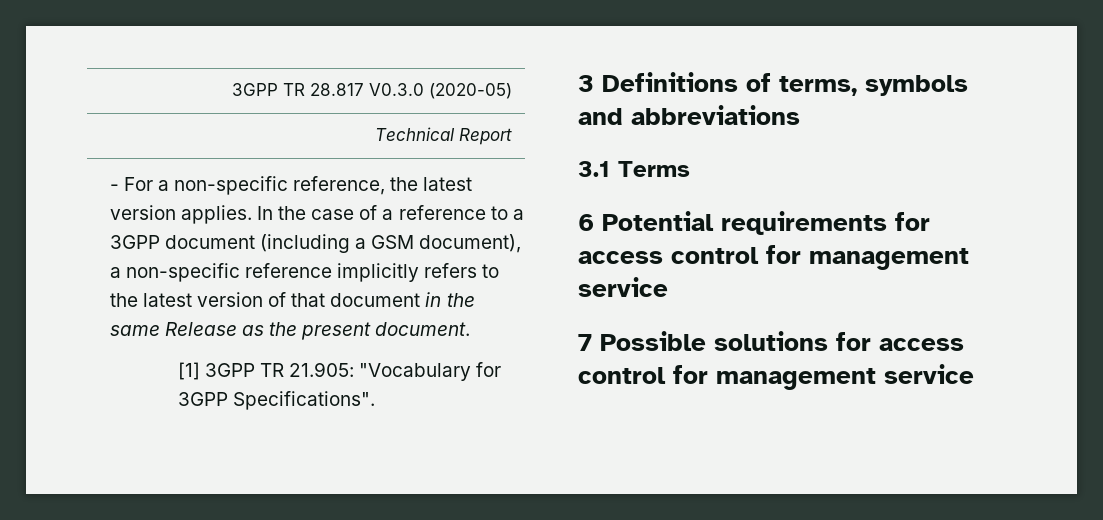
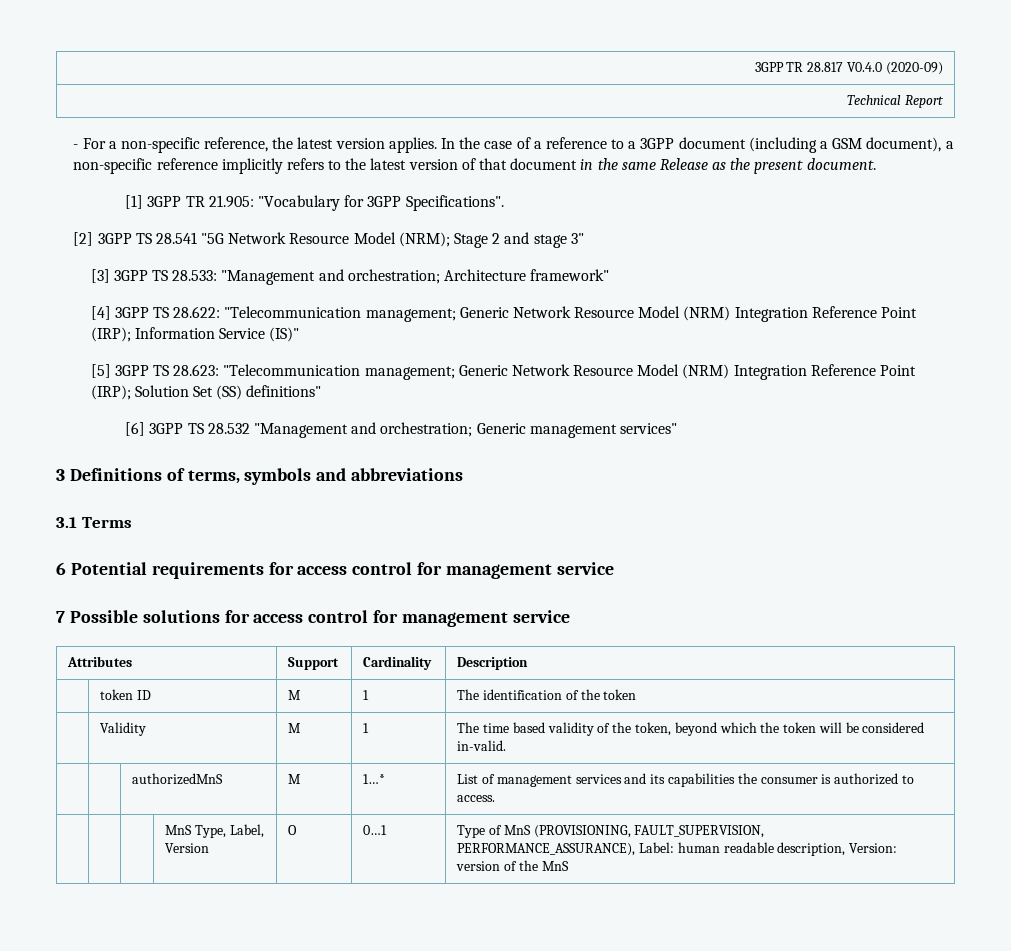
- 3GPP TR 28.817 V0.3.0 (2020-05)
+ 3GPP TR 28.817 V0.4.0 (2020-09)
+ [2] 3GPP TS 28.541 "5G Network Resource Model (NRM); Stage 2 and stage 3"
+ [3] 3GPP TS 28.533: "Management and orchestration; Architecture framework"
+ [4] 3GPP TS 28.622: "Telecommunication management; Generic Network Resource Model (NRM) Integration Reference Point (IRP); Information Service (IS)"
+ [5] 3GPP TS 28.623: "Telecommunication management; Generic Network Resource Model (NRM) Integration Reference Point (IRP); Solution Set (SS) definitions"
+ [6] 3GPP TS 28.532 "Management and orchestration; Generic management services"
+ Attributes | Support | Cardinality | Description
+ | token ID | M | 1 | The identification of the token
+ | Validity | M | 1 | The time based validity of the token, beyond which the token will be considered in-valid.
+ | | authorizedMnS | M | 1…* | List of management services and its capabilities the consumer is authorized to access.
+ | | | MnS Type, Label, Version | O | 0…1 | Type of MnS (PROVISIONING, FAULT_SUPERVISION, PERFORMANCE_ASSURANCE), Label: human readable description, Version: version of the MnS

